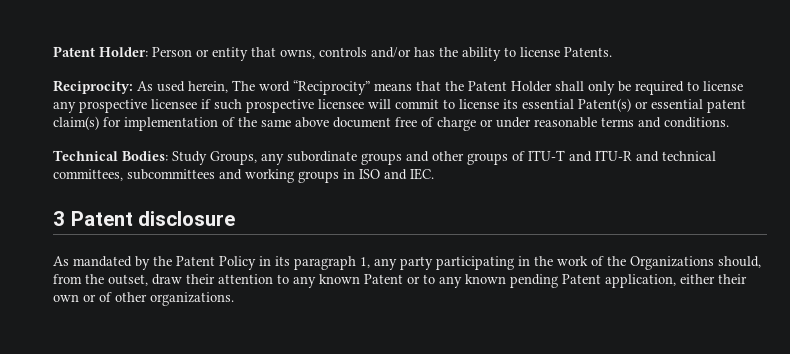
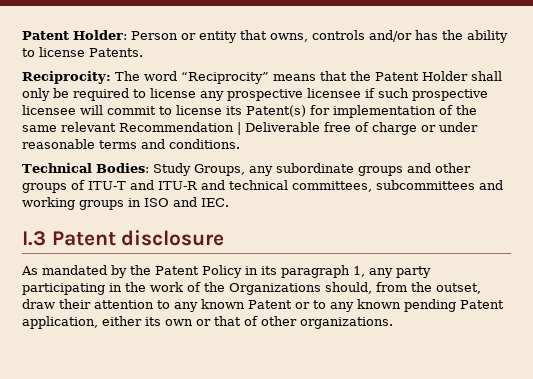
- Reciprocity: As used herein, The word “Reciprocity” means that the Patent Holder shall only be required to license any prospective licensee if such prospective licensee will commit to license its essential Patent(s) or essential patent claim(s) for implementation of the same above document free of charge or under reasonable terms and conditions.
+ Reciprocity: The word “Reciprocity” means that the Patent Holder shall only be required to license any prospective licensee if such prospective licensee will commit to license its Patent(s) for implementation of the same relevant Recommendation | Deliverable free of charge or under reasonable terms and conditions.
- 3 Patent disclosure
+ I.3 Patent disclosure
- As mandated by the Patent Policy in its paragraph 1, any party participating in the work of the Organizations should, from the outset, draw their attention to any known Patent or to any known pending Patent application, either their own or of other organizations.
+ As mandated by the Patent Policy in its paragraph 1, any party participating in the work of the Organizations should, from the outset, draw their attention to any known Patent or to any known pending Patent application, either its own or that of other organizations.

